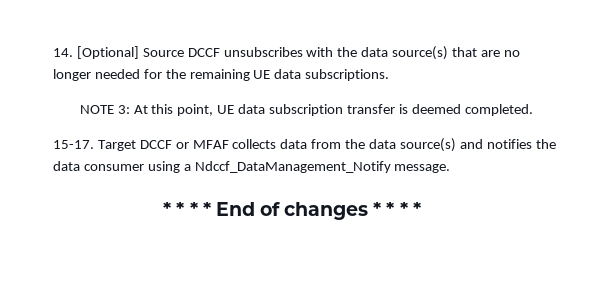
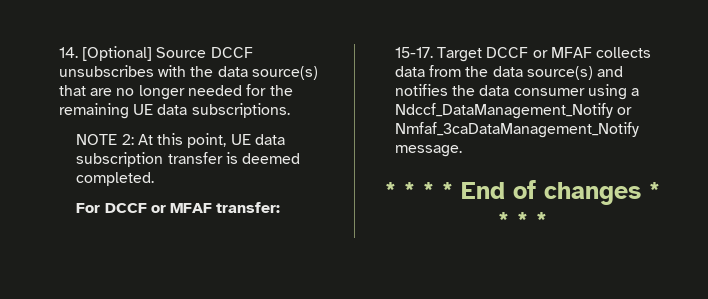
- NOTE 3: At this point, UE data subscription transfer is deemed completed.
+ NOTE 2: At this point, UE data subscription transfer is deemed completed.
+ For DCCF or MFAF transfer:
- Target DCCF or MFAF collects data from the data source(s) and notifies the data consumer using a Ndccf_DataManagement_Notify message.
+ Target DCCF or MFAF collects data from the data source(s) and notifies the data consumer using a Ndccf_DataManagement_Notify or Nmfaf_3caDataManagement_Notify message.

